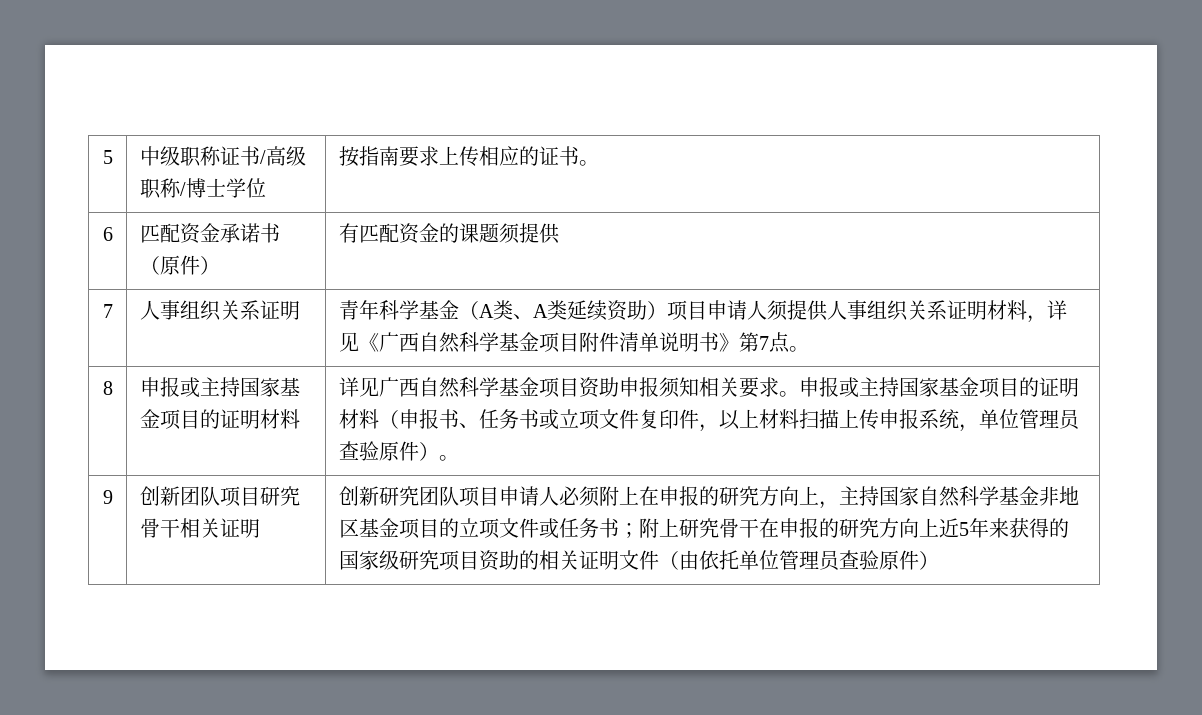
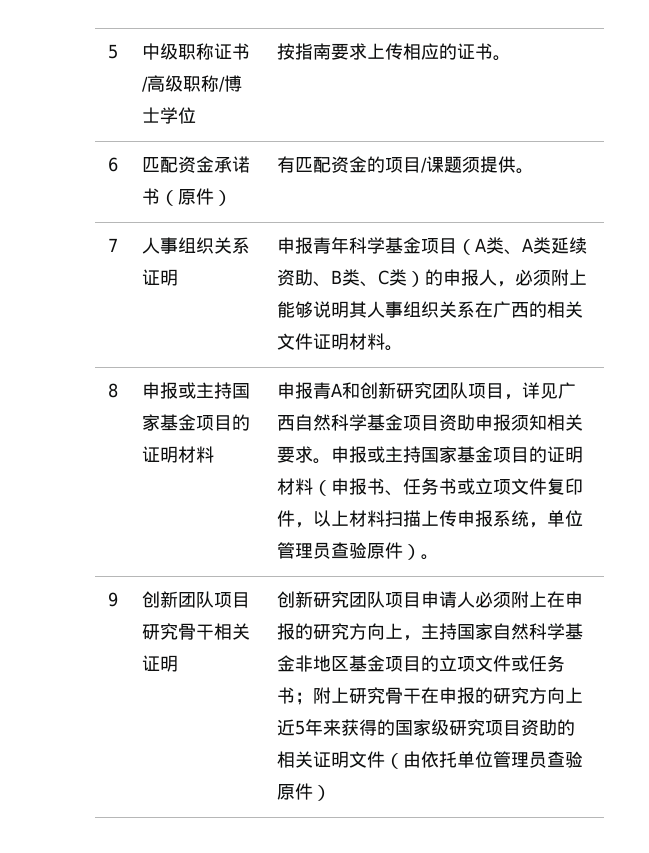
- 6 | 匹配资金承诺书（原件） | 有匹配资金的课题须提供
+ 6 | 匹配资金承诺书（原件） | 有匹配资金的项目/课题须提供。
- 7 | 人事组织关系证明 | 青年科学基金（A类、A类延续资助）项目申请人须提供人事组织关系证明材料，详见《广西自然科学基金项目附件清单说明书》第7点。
+ 7 | 人事组织关系证明 | 申报青年科学基金项目（A类、A类延续资助、B类、C类）的申报人，必须附上能够说明其人事组织关系在广西的相关文件证明材料。
- 详见广西自然科学基金项目资助申报须知相关要求。
+ 申报青A和创新研究团队项目，详见广西自然科学基金项目资助申报须知相关要求。

